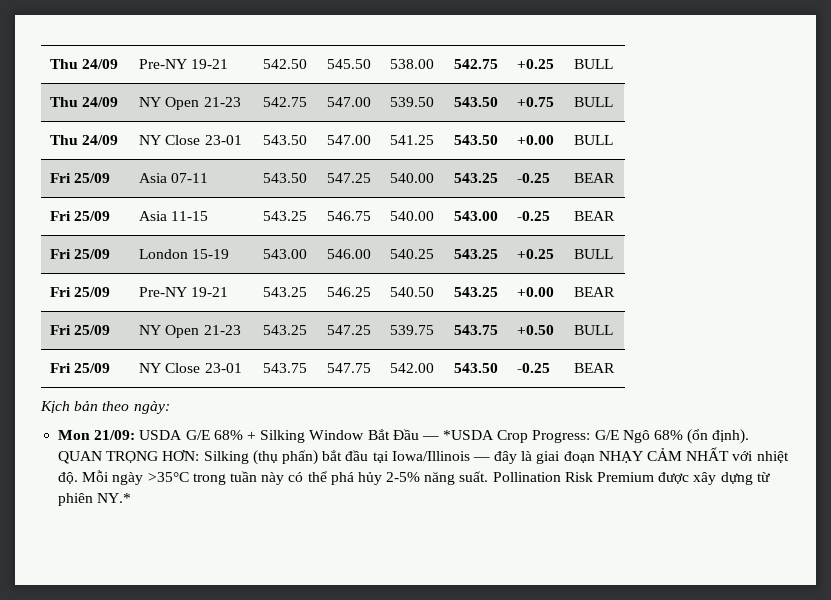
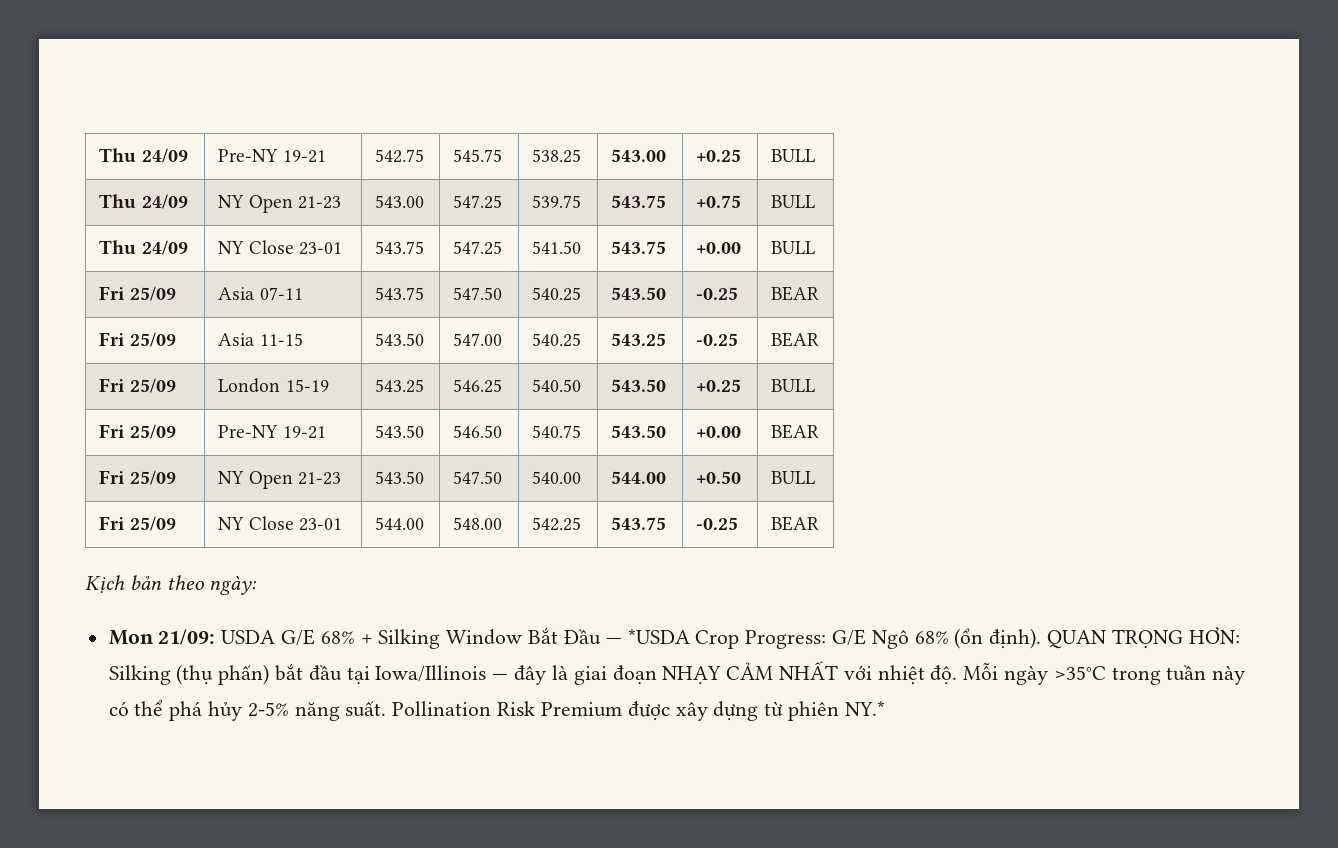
- Thu 24/09 | Pre-NY 19-21 | 542.50 | 545.50 | 538.00 | 542.75 | +0.25 | BULL
+ Thu 24/09 | Pre-NY 19-21 | 542.75 | 545.75 | 538.25 | 543.00 | +0.25 | BULL
- Thu 24/09 | NY Open 21-23 | 542.75 | 547.00 | 539.50 | 543.50 | +0.75 | BULL
+ Thu 24/09 | NY Open 21-23 | 543.00 | 547.25 | 539.75 | 543.75 | +0.75 | BULL
- Thu 24/09 | NY Close 23-01 | 543.50 | 547.00 | 541.25 | 543.50 | +0.00 | BULL
+ Thu 24/09 | NY Close 23-01 | 543.75 | 547.25 | 541.50 | 543.75 | +0.00 | BULL
- Fri 25/09 | Asia 07-11 | 543.50 | 547.25 | 540.00 | 543.25 | -0.25 | BEAR
+ Fri 25/09 | Asia 07-11 | 543.75 | 547.50 | 540.25 | 543.50 | -0.25 | BEAR
- Fri 25/09 | Asia 11-15 | 543.25 | 546.75 | 540.00 | 543.00 | -0.25 | BEAR
+ Fri 25/09 | Asia 11-15 | 543.50 | 547.00 | 540.25 | 543.25 | -0.25 | BEAR
- Fri 25/09 | London 15-19 | 543.00 | 546.00 | 540.25 | 543.25 | +0.25 | BULL
+ Fri 25/09 | London 15-19 | 543.25 | 546.25 | 540.50 | 543.50 | +0.25 | BULL
- Fri 25/09 | Pre-NY 19-21 | 543.25 | 546.25 | 540.50 | 543.25 | +0.00 | BEAR
+ Fri 25/09 | Pre-NY 19-21 | 543.50 | 546.50 | 540.75 | 543.50 | +0.00 | BEAR
- Fri 25/09 | NY Open 21-23 | 543.25 | 547.25 | 539.75 | 543.75 | +0.50 | BULL
+ Fri 25/09 | NY Open 21-23 | 543.50 | 547.50 | 540.00 | 544.00 | +0.50 | BULL
- Fri 25/09 | NY Close 23-01 | 543.75 | 547.75 | 542.00 | 543.50 | -0.25 | BEAR
+ Fri 25/09 | NY Close 23-01 | 544.00 | 548.00 | 542.25 | 543.75 | -0.25 | BEAR

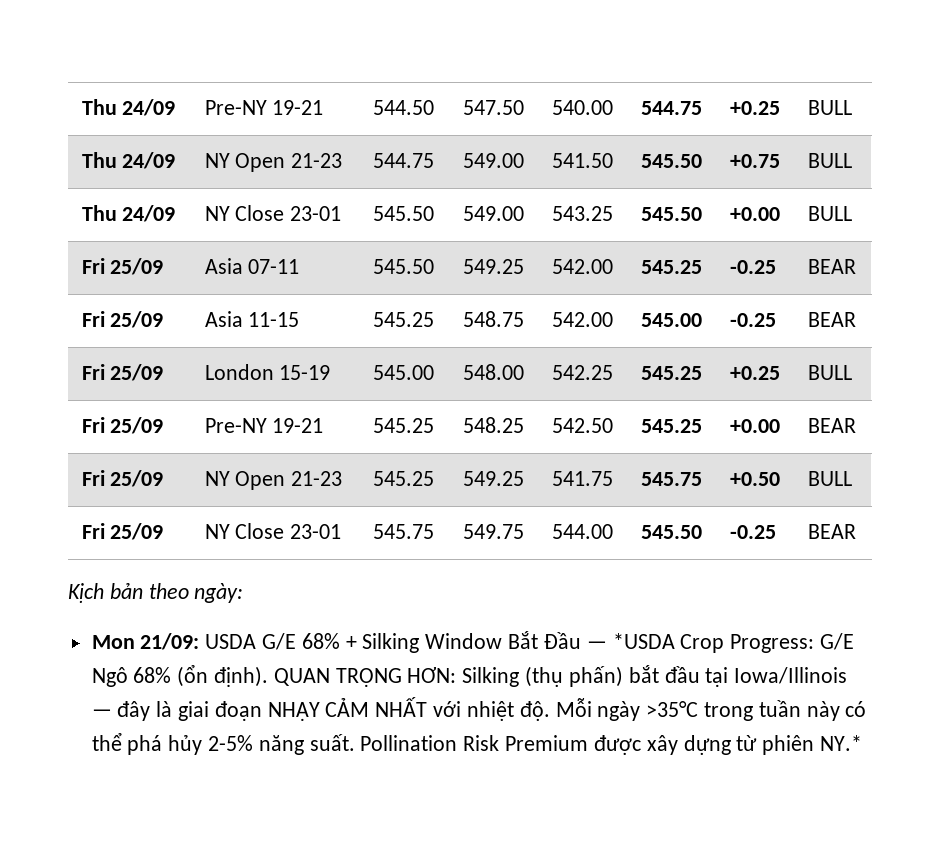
- Thu 24/09 | Pre-NY 19-21 | 542.75 | 545.75 | 538.25 | 543.00 | +0.25 | BULL
+ Thu 24/09 | Pre-NY 19-21 | 544.50 | 547.50 | 540.00 | 544.75 | +0.25 | BULL
- Thu 24/09 | NY Open 21-23 | 543.00 | 547.25 | 539.75 | 543.75 | +0.75 | BULL
+ Thu 24/09 | NY Open 21-23 | 544.75 | 549.00 | 541.50 | 545.50 | +0.75 | BULL
- Thu 24/09 | NY Close 23-01 | 543.75 | 547.25 | 541.50 | 543.75 | +0.00 | BULL
+ Thu 24/09 | NY Close 23-01 | 545.50 | 549.00 | 543.25 | 545.50 | +0.00 | BULL
- Fri 25/09 | Asia 07-11 | 543.75 | 547.50 | 540.25 | 543.50 | -0.25 | BEAR
+ Fri 25/09 | Asia 07-11 | 545.50 | 549.25 | 542.00 | 545.25 | -0.25 | BEAR
- Fri 25/09 | Asia 11-15 | 543.50 | 547.00 | 540.25 | 543.25 | -0.25 | BEAR
+ Fri 25/09 | Asia 11-15 | 545.25 | 548.75 | 542.00 | 545.00 | -0.25 | BEAR
- Fri 25/09 | London 15-19 | 543.25 | 546.25 | 540.50 | 543.50 | +0.25 | BULL
+ Fri 25/09 | London 15-19 | 545.00 | 548.00 | 542.25 | 545.25 | +0.25 | BULL
- Fri 25/09 | Pre-NY 19-21 | 543.50 | 546.50 | 540.75 | 543.50 | +0.00 | BEAR
+ Fri 25/09 | Pre-NY 19-21 | 545.25 | 548.25 | 542.50 | 545.25 | +0.00 | BEAR
- Fri 25/09 | NY Open 21-23 | 543.50 | 547.50 | 540.00 | 544.00 | +0.50 | BULL
+ Fri 25/09 | NY Open 21-23 | 545.25 | 549.25 | 541.75 | 545.75 | +0.50 | BULL
- Fri 25/09 | NY Close 23-01 | 544.00 | 548.00 | 542.25 | 543.75 | -0.25 | BEAR
+ Fri 25/09 | NY Close 23-01 | 545.75 | 549.75 | 544.00 | 545.50 | -0.25 | BEAR

